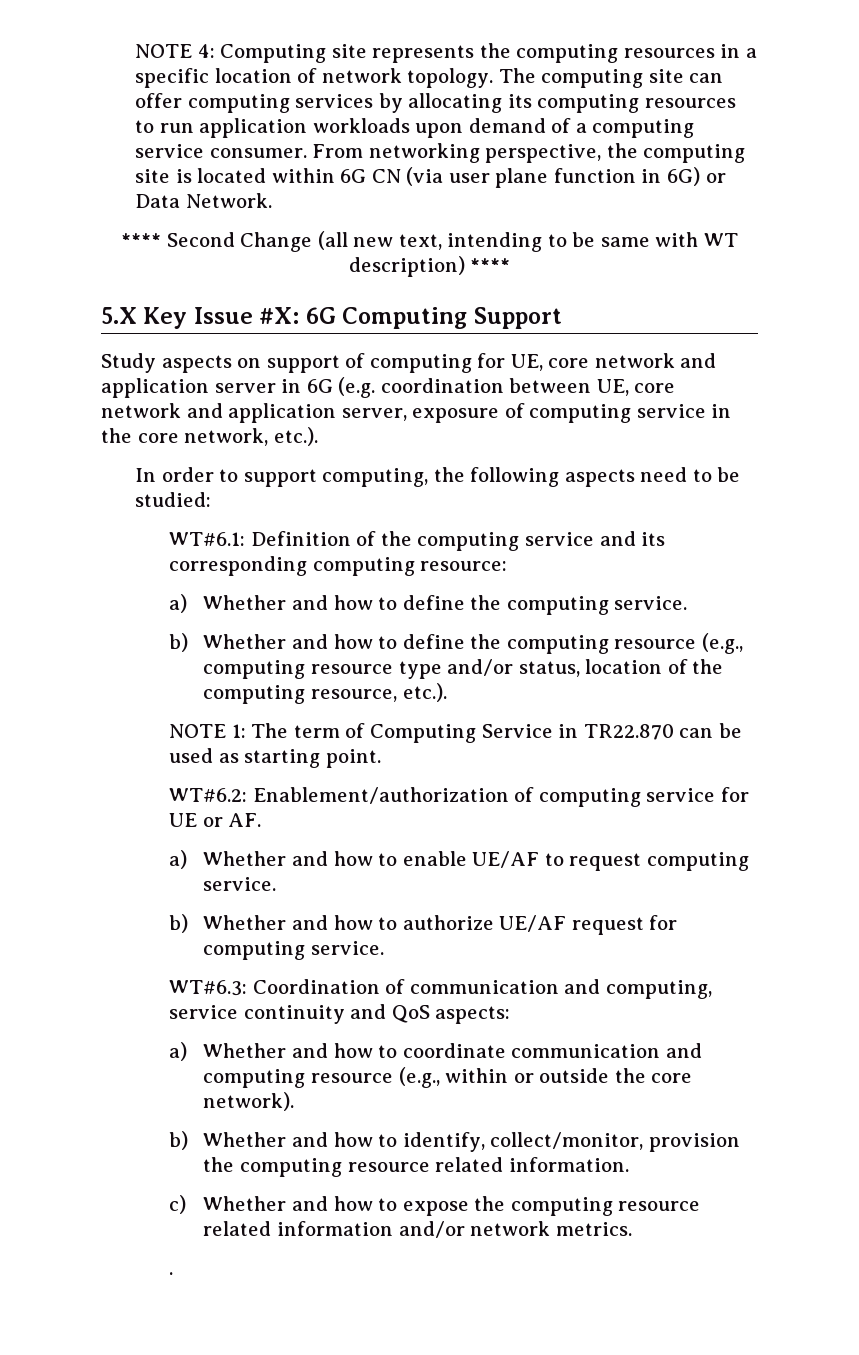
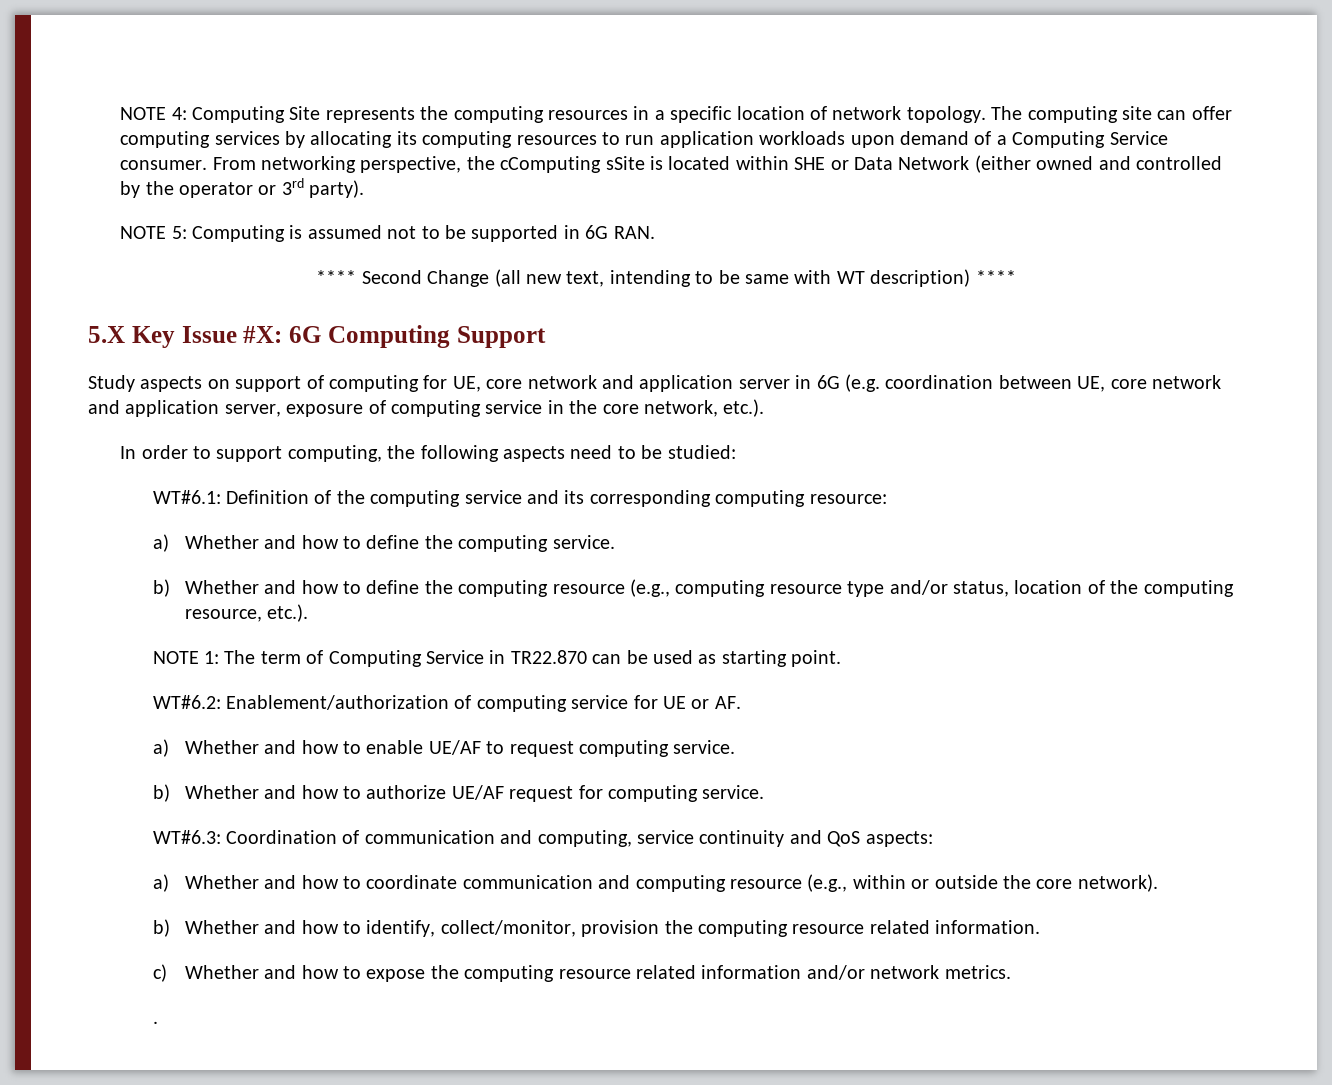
- NOTE 4: Computing site represents the computing resources in a specific location of network topology.
+ NOTE 4: Computing Site represents the computing resources in a specific location of network topology.
- The computing site can offer computing services by allocating its computing resources to run application workloads upon demand of a computing service consumer.
+ The computing site can offer computing services by allocating its computing resources to run application workloads upon demand of a Computing Service consumer.
- From networking perspective, the computing site is located within 6G CN (via user plane function in 6G) or Data Network.
+ From networking perspective, the cComputing sSite is located within SHE or Data Network (either owned and controlled by the operator or 3rd party).
+ NOTE 5: Computing is assumed not to be supported in 6G RAN.

